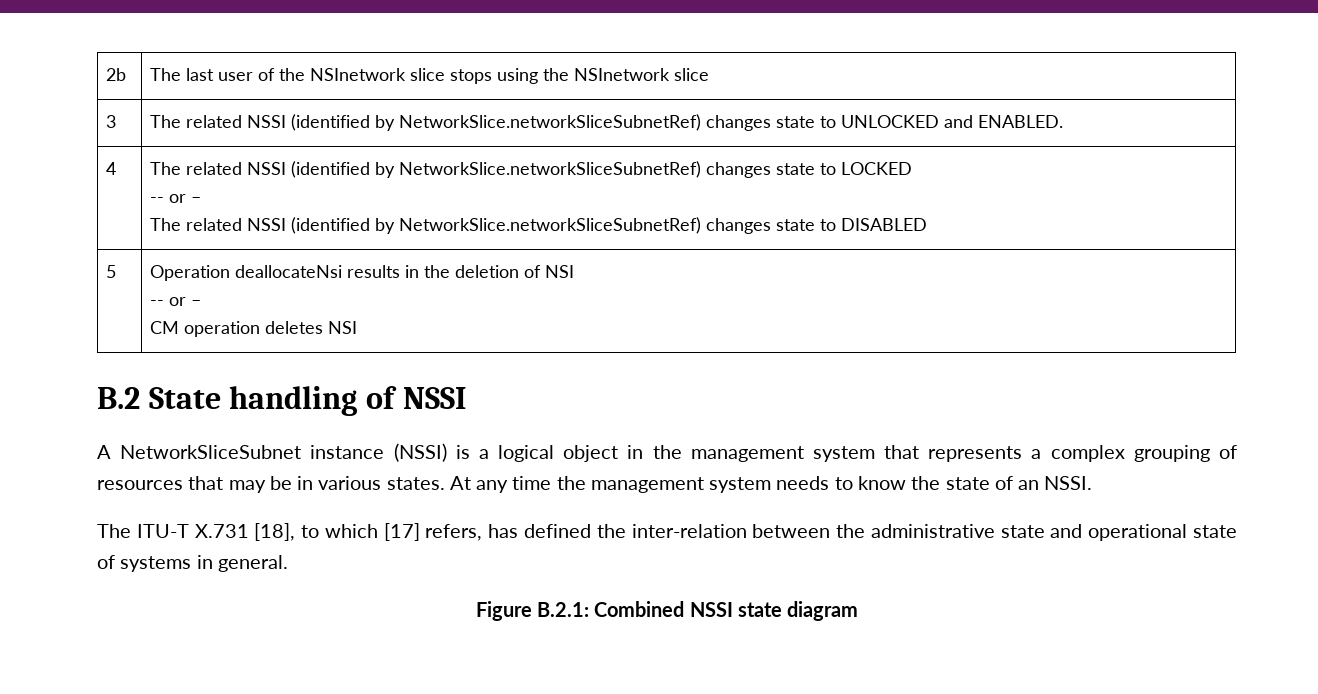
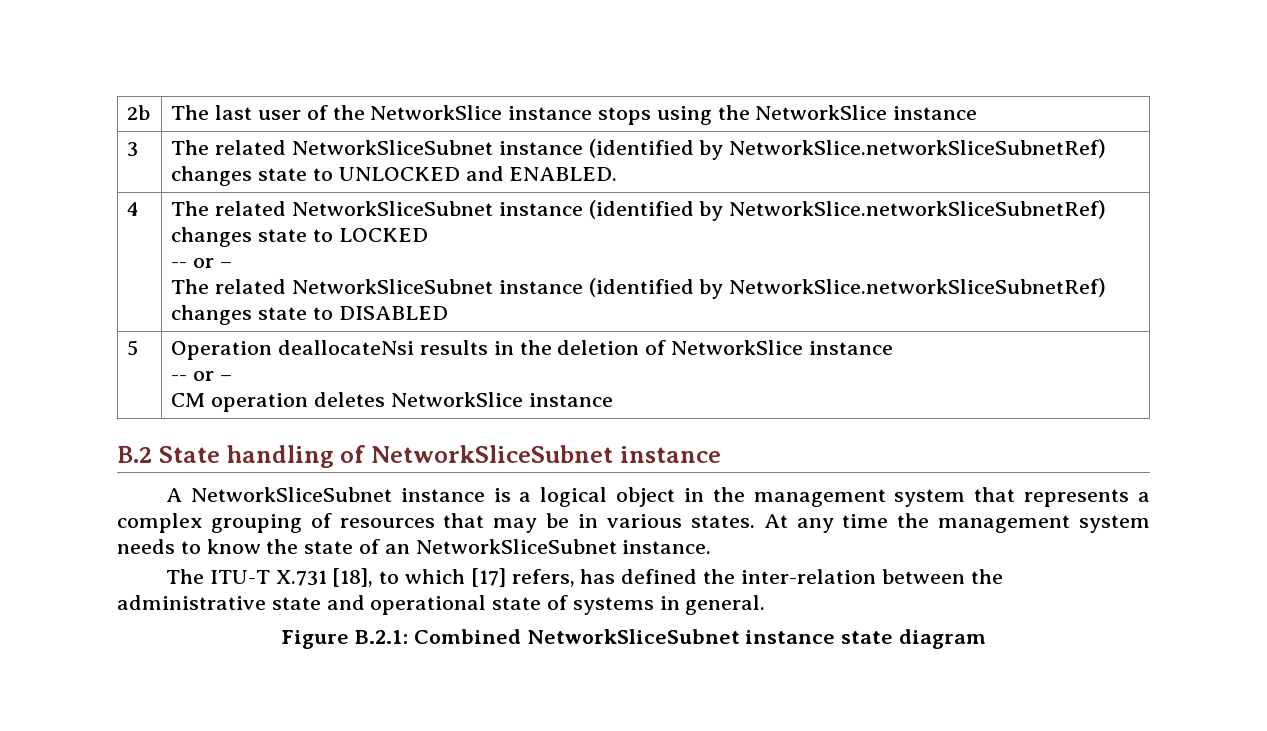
- 2b | The last user of the NSInetwork slice stops using the NSInetwork slice
+ 2b | The last user of the NetworkSlice instance stops using the NetworkSlice instance
- 3 | The related NSSI (identified by NetworkSlice.networkSliceSubnetRef) changes state to UNLOCKED and ENABLED.
+ 3 | The related NetworkSliceSubnet instance (identified by NetworkSlice.networkSliceSubnetRef) changes state to UNLOCKED and ENABLED.
- 4 | The related NSSI (identified by NetworkSlice.networkSliceSubnetRef) changes state to LOCKED
+ 4 | The related NetworkSliceSubnet instance (identified by NetworkSlice.networkSliceSubnetRef) changes state to LOCKED
  -- or –
- The related NSSI (identified by NetworkSlice.networkSliceSubnetRef) changes state to DISABLED
+ The related NetworkSliceSubnet instance (identified by NetworkSlice.networkSliceSubnetRef) changes state to DISABLED
- 5 | Operation deallocateNsi results in the deletion of NSI
+ 5 | Operation deallocateNsi results in the deletion of NetworkSlice instance
  -- or –
- CM operation deletes NSI
+ CM operation deletes NetworkSlice instance
- B.2 State handling of NSSI
+ B.2 State handling of NetworkSliceSubnet instance
- A NetworkSliceSubnet instance (NSSI) is a logical object in the management system that represents a complex grouping of resources that may be in various states.
+ A NetworkSliceSubnet instance is a logical object in the management system that represents a complex grouping of resources that may be in various states.
- At any time the management system needs to know the state of an NSSI.
+ At any time the management system needs to know the state of an NetworkSliceSubnet instance.
- Figure B.2.1: Combined NSSI state diagram
+ Figure B.2.1: Combined NetworkSliceSubnet instance state diagram

